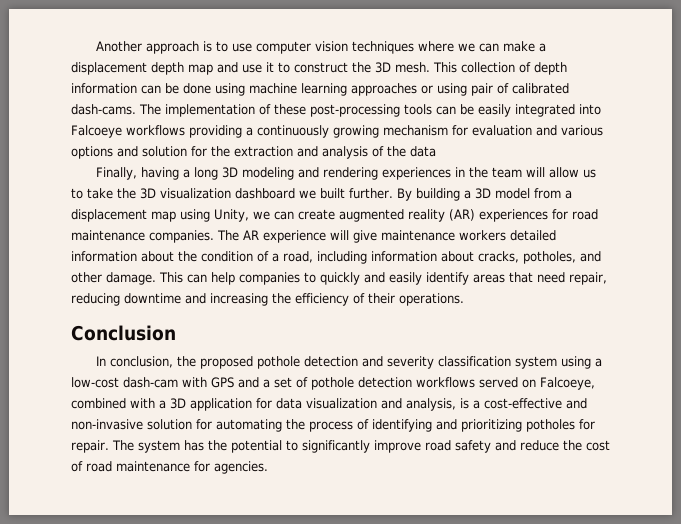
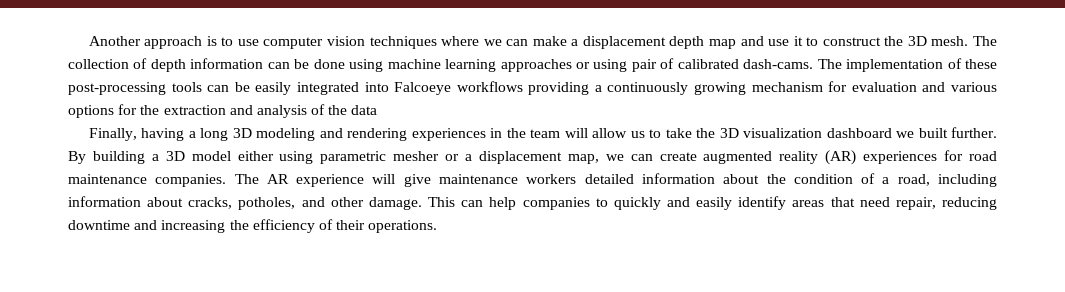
- This collection of depth information can be done using machine learning approaches or using pair of calibrated dash-cams.
+ The collection of depth information can be done using machine learning approaches or using pair of calibrated dash-cams.
- The implementation of these post-processing tools can be easily integrated into Falcoeye workflows providing a continuously growing mechanism for evaluation and various options and solution for the extraction and analysis of the data
+ The implementation of these post-processing tools can be easily integrated into Falcoeye workflows providing a continuously growing mechanism for evaluation and various options for the extraction and analysis of the data
- By building a 3D model from a displacement map using Unity, we can create augmented reality (AR) experiences for road maintenance companies.
+ By building a 3D model either using parametric mesher or a displacement map, we can create augmented reality (AR) experiences for road maintenance companies.
- Conclusion
- In conclusion, the proposed pothole detection and severity classification system using a low-cost dash-cam with GPS and a set of pothole detection workflows served on Falcoeye, combined with a 3D application for data visualization and analysis, is a cost-effective and non-invasive solution for automating the process of identifying and prioritizing potholes for repair. The system has the potential to significantly improve road safety and reduce the cost of road maintenance for agencies.

